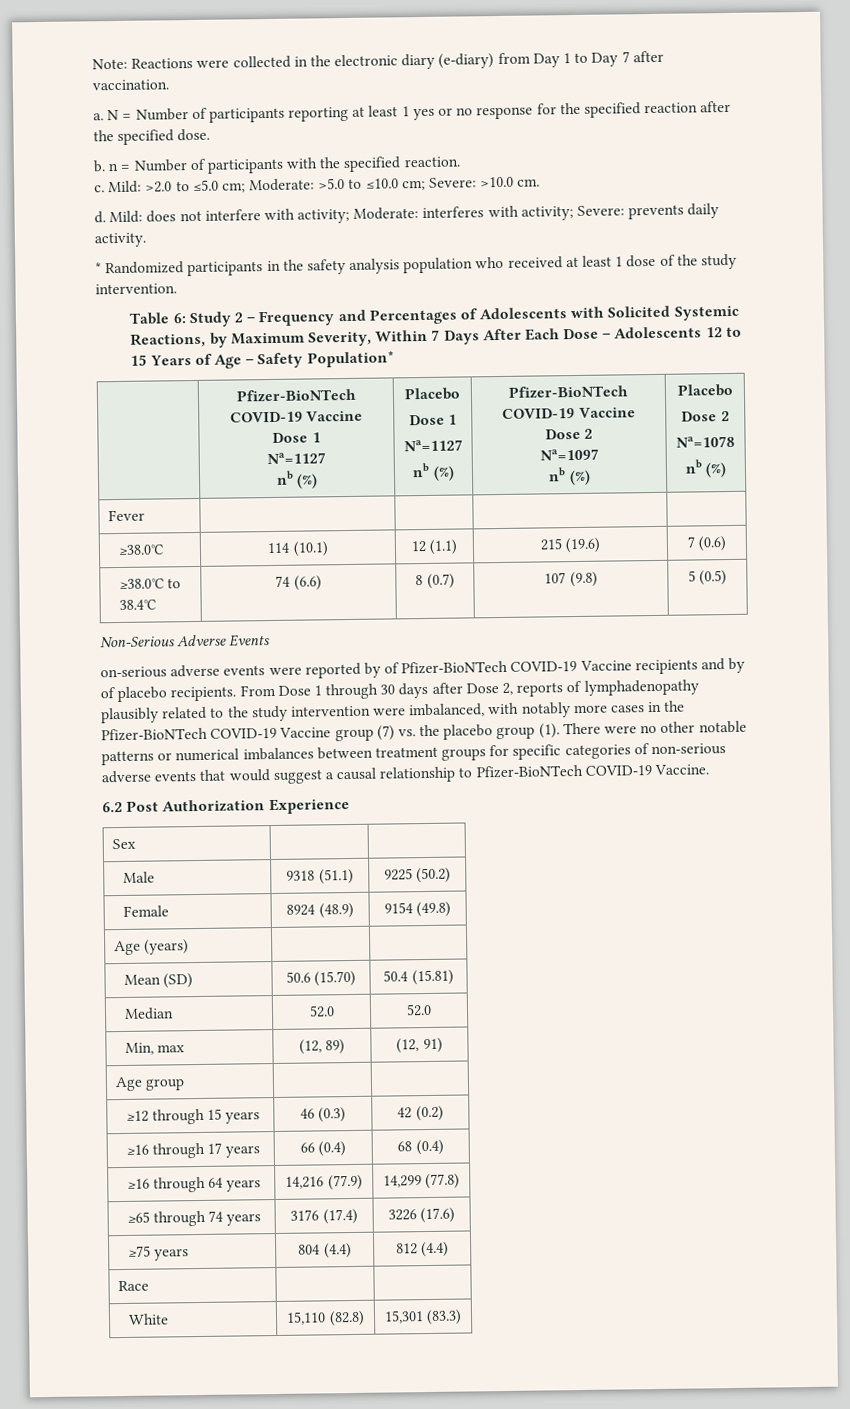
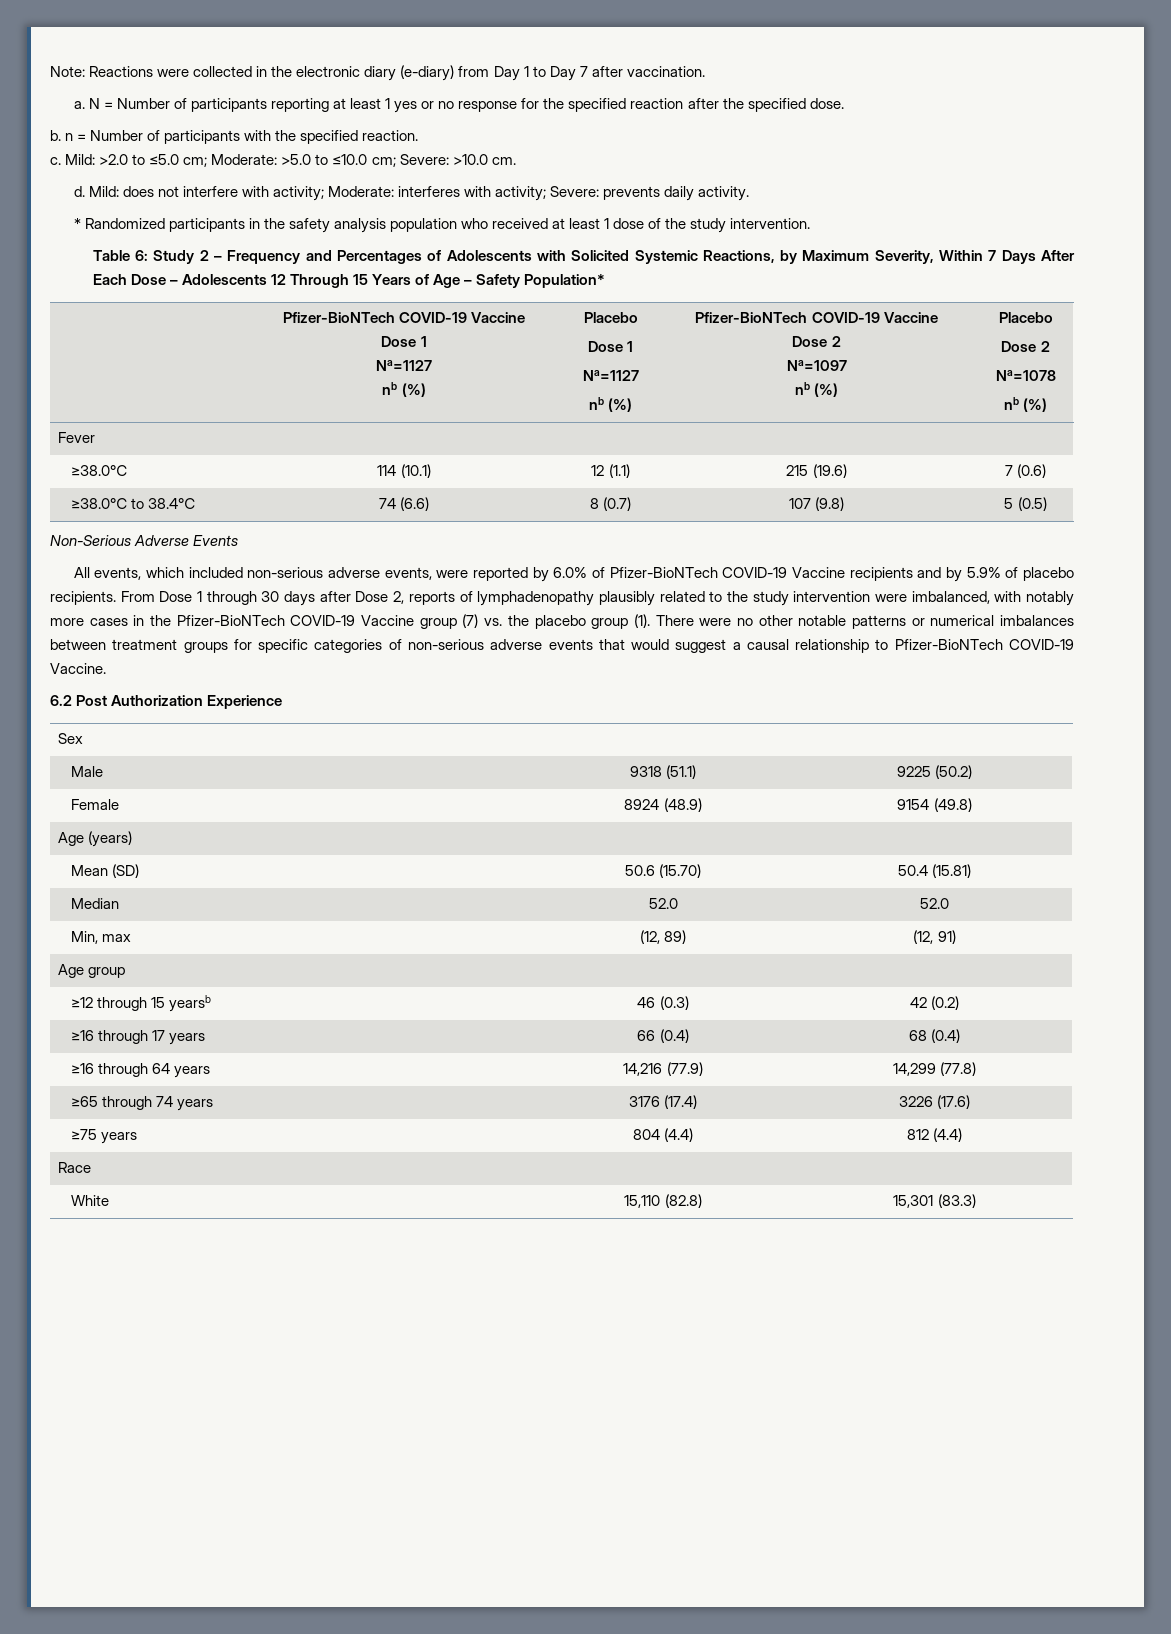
- Table 6: Study 2 – Frequency and Percentages of Adolescents with Solicited Systemic Reactions, by Maximum Severity, Within 7 Days After Each Dose – Adolescents 12 to 15 Years of Age – Safety Population*
+ Table 6: Study 2 – Frequency and Percentages of Adolescents with Solicited Systemic Reactions, by Maximum Severity, Within 7 Days After Each Dose – Adolescents 12 Through 15 Years of Age – Safety Population*
- on-serious adverse events were reported by of Pfizer-BioNTech COVID-19 Vaccine recipients and by of placebo recipients.
+ All events, which included non-serious adverse events, were reported by 6.0% of Pfizer-BioNTech COVID-19 Vaccine recipients and by 5.9% of placebo recipients.
- ≥12 through 15 years | 46 (0.3) | 42 (0.2)
+ ≥12 through 15 yearsb | 46 (0.3) | 42 (0.2)

